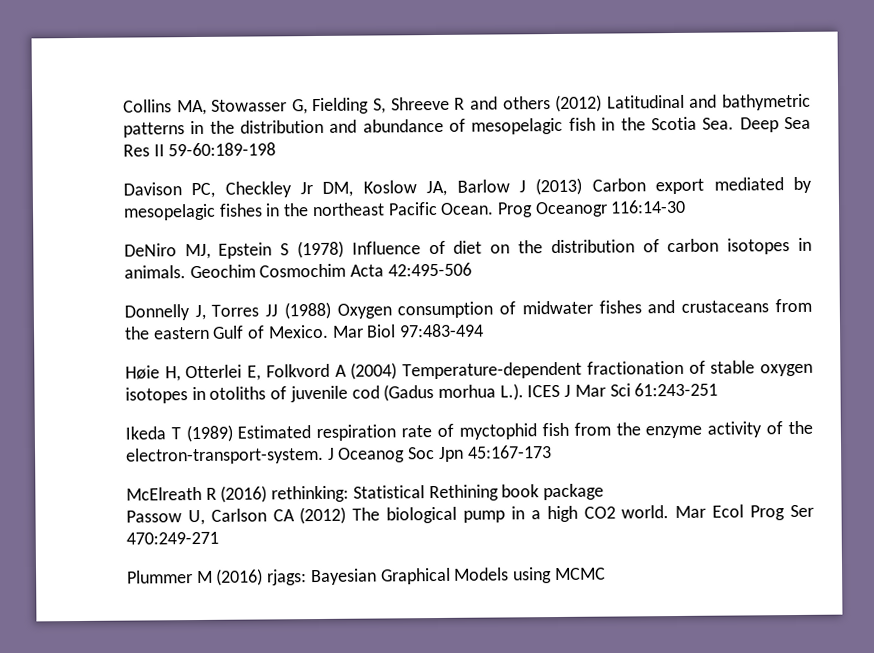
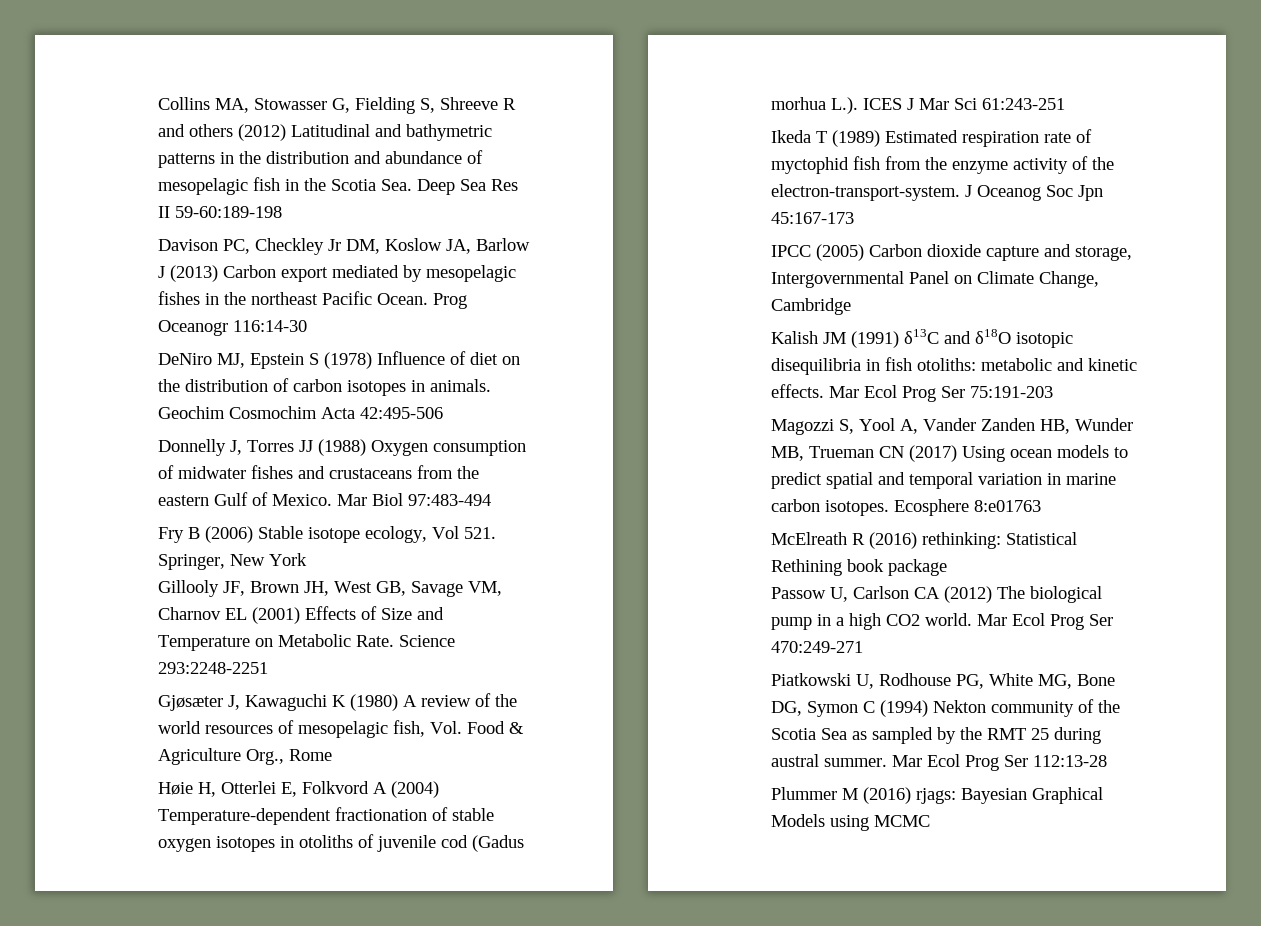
+ Fry B (2006) Stable isotope ecology, Vol 521. Springer, New York
+ Gillooly JF, Brown JH, West GB, Savage VM, Charnov EL (2001) Effects of Size and Temperature on Metabolic Rate. Science 293:2248-2251
+ Gjøsæter J, Kawaguchi K (1980) A review of the world resources of mesopelagic fish, Vol. Food & Agriculture Org., Rome
+ IPCC (2005) Carbon dioxide capture and storage, Intergovernmental Panel on Climate Change, Cambridge
+ Kalish JM (1991) δ13C and δ18O isotopic disequilibria in fish otoliths: metabolic and kinetic effects. Mar Ecol Prog Ser 75:191-203
+ Magozzi S, Yool A, Vander Zanden HB, Wunder MB, Trueman CN (2017) Using ocean models to predict spatial and temporal variation in marine carbon isotopes. Ecosphere 8:e01763
+ Piatkowski U, Rodhouse PG, White MG, Bone DG, Symon C (1994) Nekton community of the Scotia Sea as sampled by the RMT 25 during austral summer. Mar Ecol Prog Ser 112:13-28

